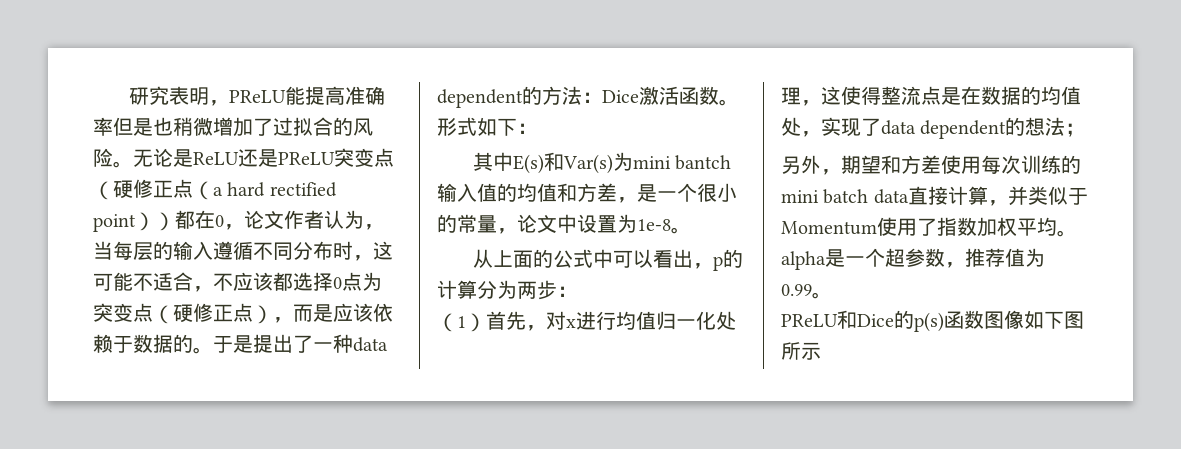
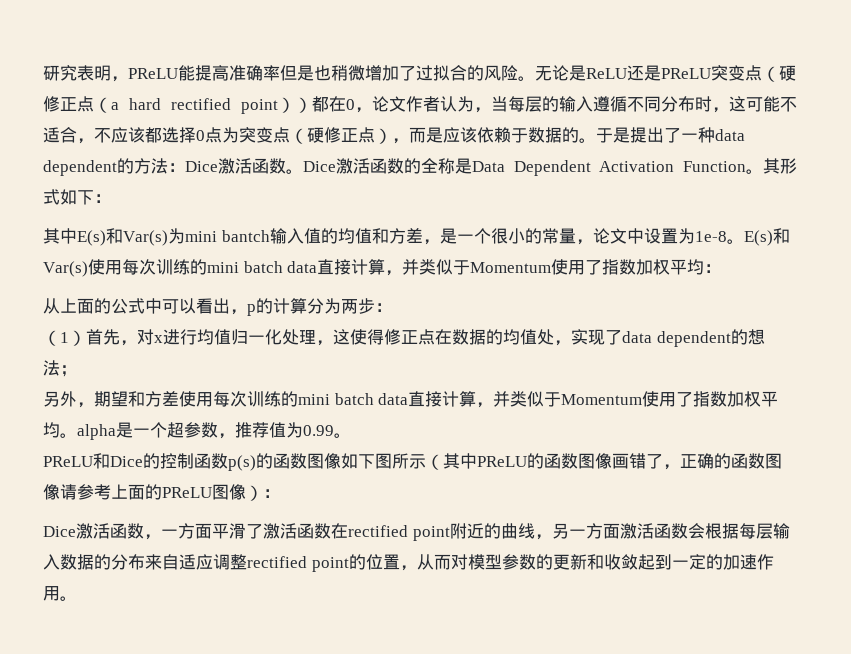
- 形式如下：
+ Dice激活函数的全称是Data Dependent Activation Function。其形式如下：
+ E(s)和Var(s)使用每次训练的mini batch data直接计算，并类似于Momentum使用了指数加权平均：
- （1）首先，对x进行均值归一化处理，这使得整流点是在数据的均值处，实现了data dependent的想法；
+ （1）首先，对x进行均值归一化处理，这使得修正点在数据的均值处，实现了data dependent的想法；
- PReLU和Dice的p(s)函数图像如下图所示
+ PReLU和Dice的控制函数p(s)的函数图像如下图所示（其中PReLU的函数图像画错了，正确的函数图像请参考上面的PReLU图像）：
+ Dice激活函数，一方面平滑了激活函数在rectified point附近的曲线，另一方面激活函数会根据每层输入数据的分布来自适应调整rectified point的位置，从而对模型参数的更新和收敛起到一定的加速作用。

